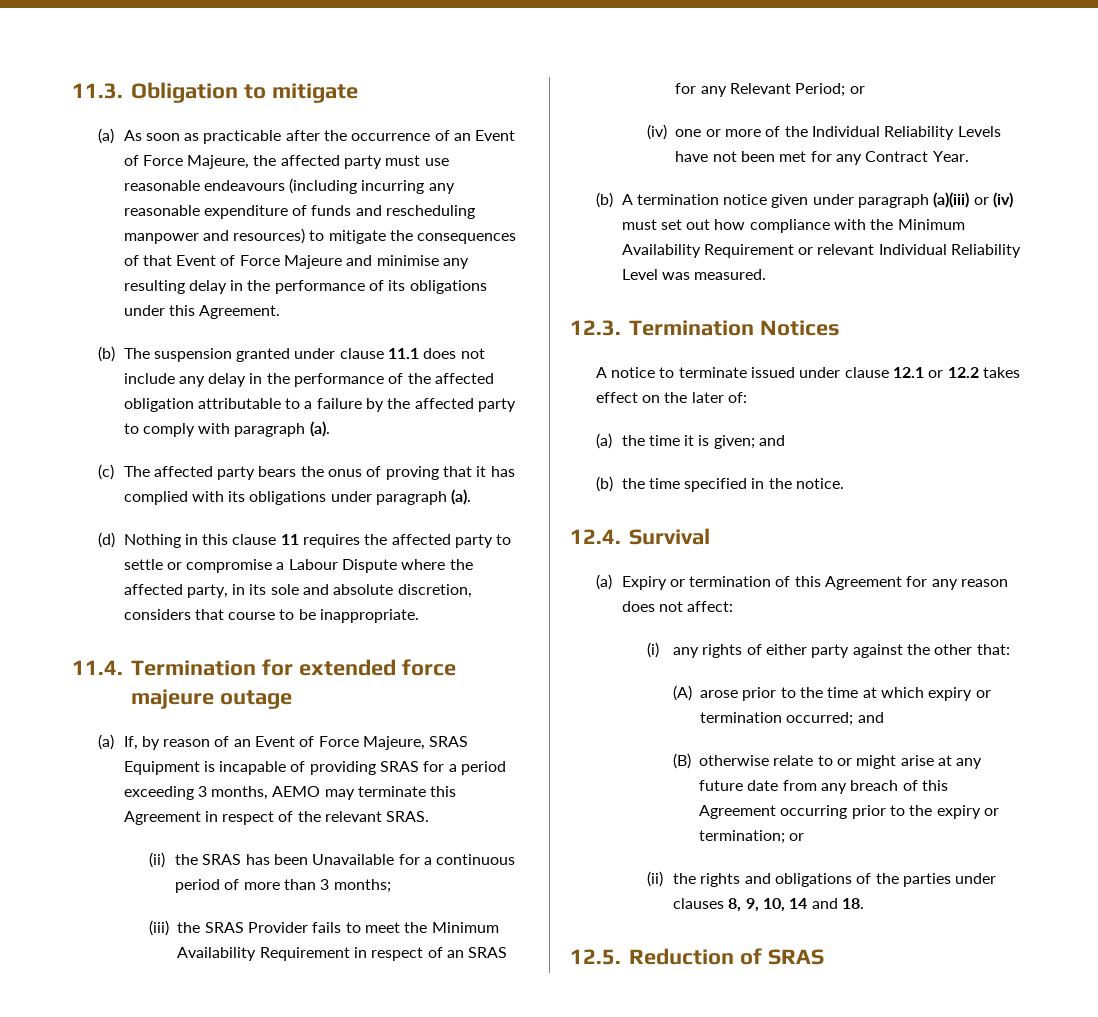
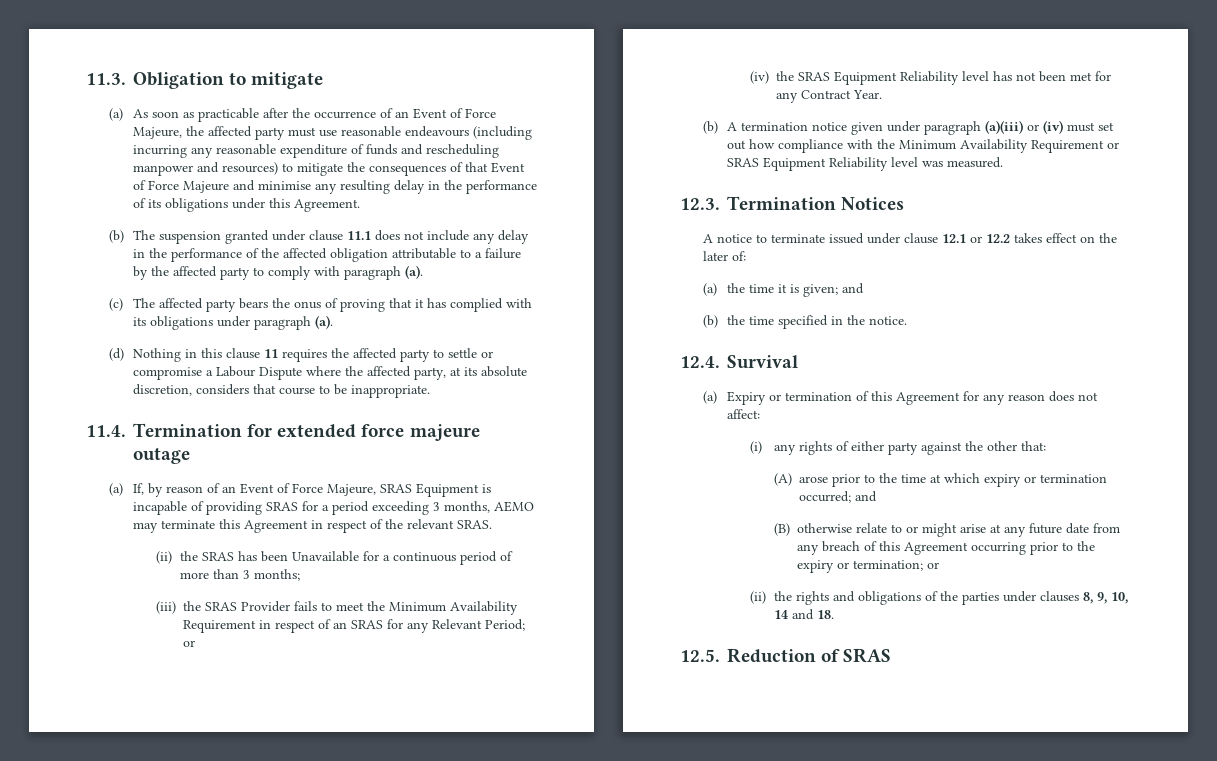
- (d) Nothing in this clause 11 requires the affected party to settle or compromise a Labour Dispute where the affected party, in its sole and absolute discretion, considers that course to be inappropriate.
+ (d) Nothing in this clause 11 requires the affected party to settle or compromise a Labour Dispute where the affected party, at its absolute discretion, considers that course to be inappropriate.
- (iv) one or more of the Individual Reliability Levels have not been met for any Contract Year.
+ (iv) the SRAS Equipment Reliability level has not been met for any Contract Year.
- (b) A termination notice given under paragraph (a)(iii) or (iv) must set out how compliance with the Minimum Availability Requirement or relevant Individual Reliability Level was measured.
+ (b) A termination notice given under paragraph (a)(iii) or (iv) must set out how compliance with the Minimum Availability Requirement or SRAS Equipment Reliability level was measured.

